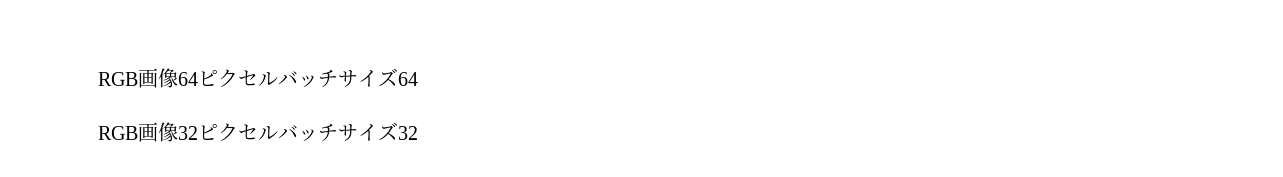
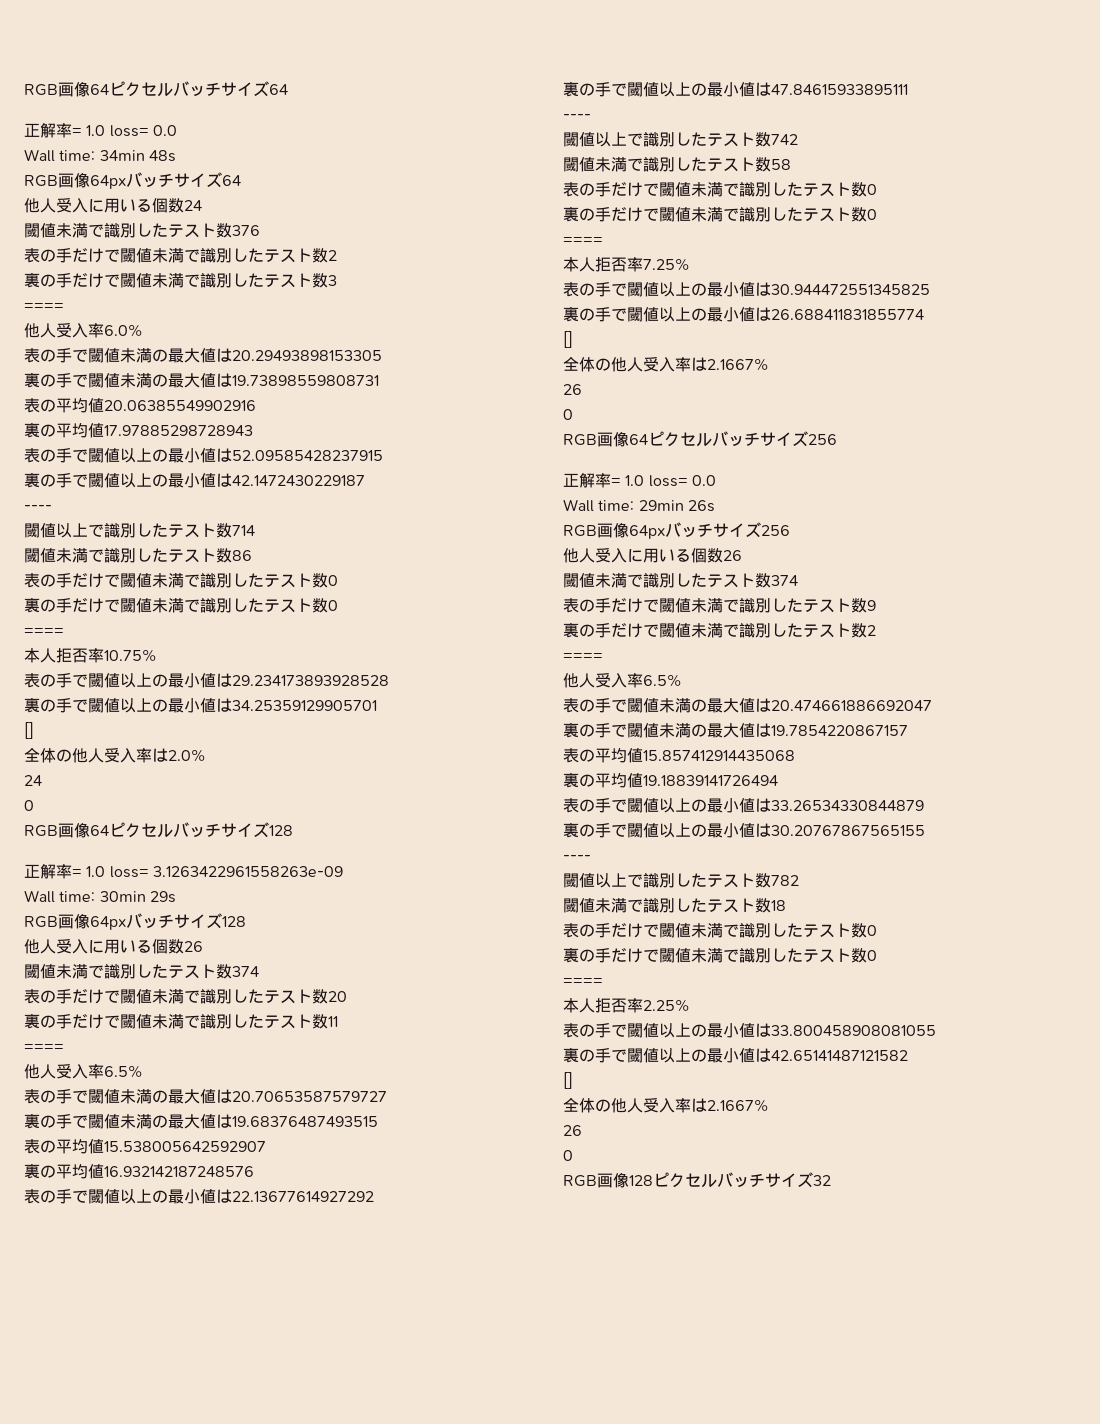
  RGB画像64ピクセルバッチサイズ64
- RGB画像32ピクセルバッチサイズ32
+ 正解率= 1.0 loss= 0.0
+ Wall time: 34min 48s
+ RGB画像64pxバッチサイズ64
+ 他人受入に用いる個数24
+ 閾値未満で識別したテスト数376
+ 表の手だけで閾値未満で識別したテスト数2
+ 裏の手だけで閾値未満で識別したテスト数3
+ ====
+ 他人受入率6.0%
+ 表の手で閾値未満の最大値は20.29493898153305
+ 裏の手で閾値未満の最大値は19.73898559808731
+ 表の平均値20.06385549902916
+ 裏の平均値17.97885298728943
+ 表の手で閾値以上の最小値は52.09585428237915
+ 裏の手で閾値以上の最小値は42.1472430229187
+ ----
+ 閾値以上で識別したテスト数714
+ 閾値未満で識別したテスト数86
+ 表の手だけで閾値未満で識別したテスト数0
+ 裏の手だけで閾値未満で識別したテスト数0
+ ====
+ 本人拒否率10.75%
+ 表の手で閾値以上の最小値は29.234173893928528
+ 裏の手で閾値以上の最小値は34.25359129905701
+ []
+ 全体の他人受入率は2.0%
+ 24
+ 0
+ RGB画像64ピクセルバッチサイズ128
+ 正解率= 1.0 loss= 3.1263422961558263e-09
+ Wall time: 30min 29s
+ RGB画像64pxバッチサイズ128
+ 他人受入に用いる個数26
+ 閾値未満で識別したテスト数374
+ 表の手だけで閾値未満で識別したテスト数20
+ 裏の手だけで閾値未満で識別したテスト数11
+ ====
+ 他人受入率6.5%
+ 表の手で閾値未満の最大値は20.70653587579727
+ 裏の手で閾値未満の最大値は19.68376487493515
+ 表の平均値15.538005642592907
+ 裏の平均値16.932142187248576
+ 表の手で閾値以上の最小値は22.13677614927292
+ 裏の手で閾値以上の最小値は47.84615933895111
+ ----
+ 閾値以上で識別したテスト数742
+ 閾値未満で識別したテスト数58
+ 表の手だけで閾値未満で識別したテスト数0
+ 裏の手だけで閾値未満で識別したテスト数0
+ ====
+ 本人拒否率7.25%
+ 表の手で閾値以上の最小値は30.944472551345825
+ 裏の手で閾値以上の最小値は26.688411831855774
+ []
+ 全体の他人受入率は2.1667%
+ 26
+ 0
+ RGB画像64ピクセルバッチサイズ256
+ 正解率= 1.0 loss= 0.0
+ Wall time: 29min 26s
+ RGB画像64pxバッチサイズ256
+ 他人受入に用いる個数26
+ 閾値未満で識別したテスト数374
+ 表の手だけで閾値未満で識別したテスト数9
+ 裏の手だけで閾値未満で識別したテスト数2
+ ====
+ 他人受入率6.5%
+ 表の手で閾値未満の最大値は20.474661886692047
+ 裏の手で閾値未満の最大値は19.7854220867157
+ 表の平均値15.857412914435068
+ 裏の平均値19.18839141726494
+ 表の手で閾値以上の最小値は33.26534330844879
+ 裏の手で閾値以上の最小値は30.20767867565155
+ ----
+ 閾値以上で識別したテスト数782
+ 閾値未満で識別したテスト数18
+ 表の手だけで閾値未満で識別したテスト数0
+ 裏の手だけで閾値未満で識別したテスト数0
+ ====
+ 本人拒否率2.25%
+ 表の手で閾値以上の最小値は33.800458908081055
+ 裏の手で閾値以上の最小値は42.65141487121582
+ []
+ 全体の他人受入率は2.1667%
+ 26
+ 0
+ RGB画像128ピクセルバッチサイズ32

